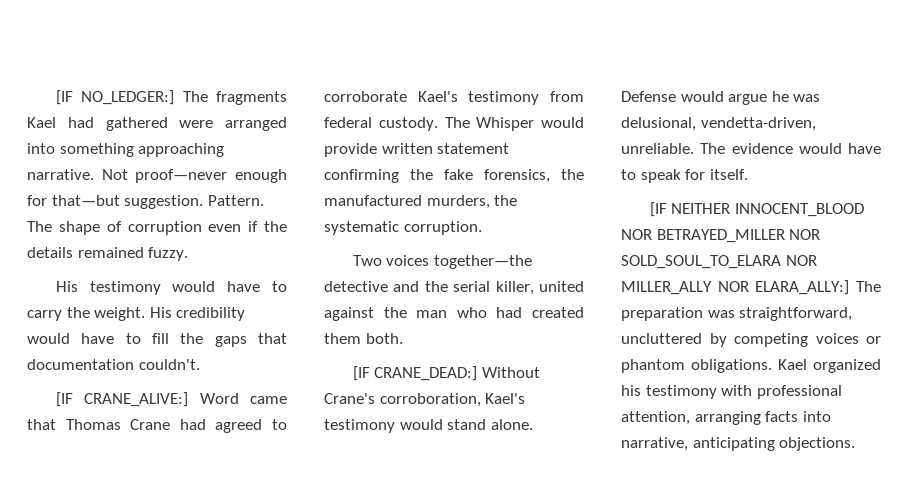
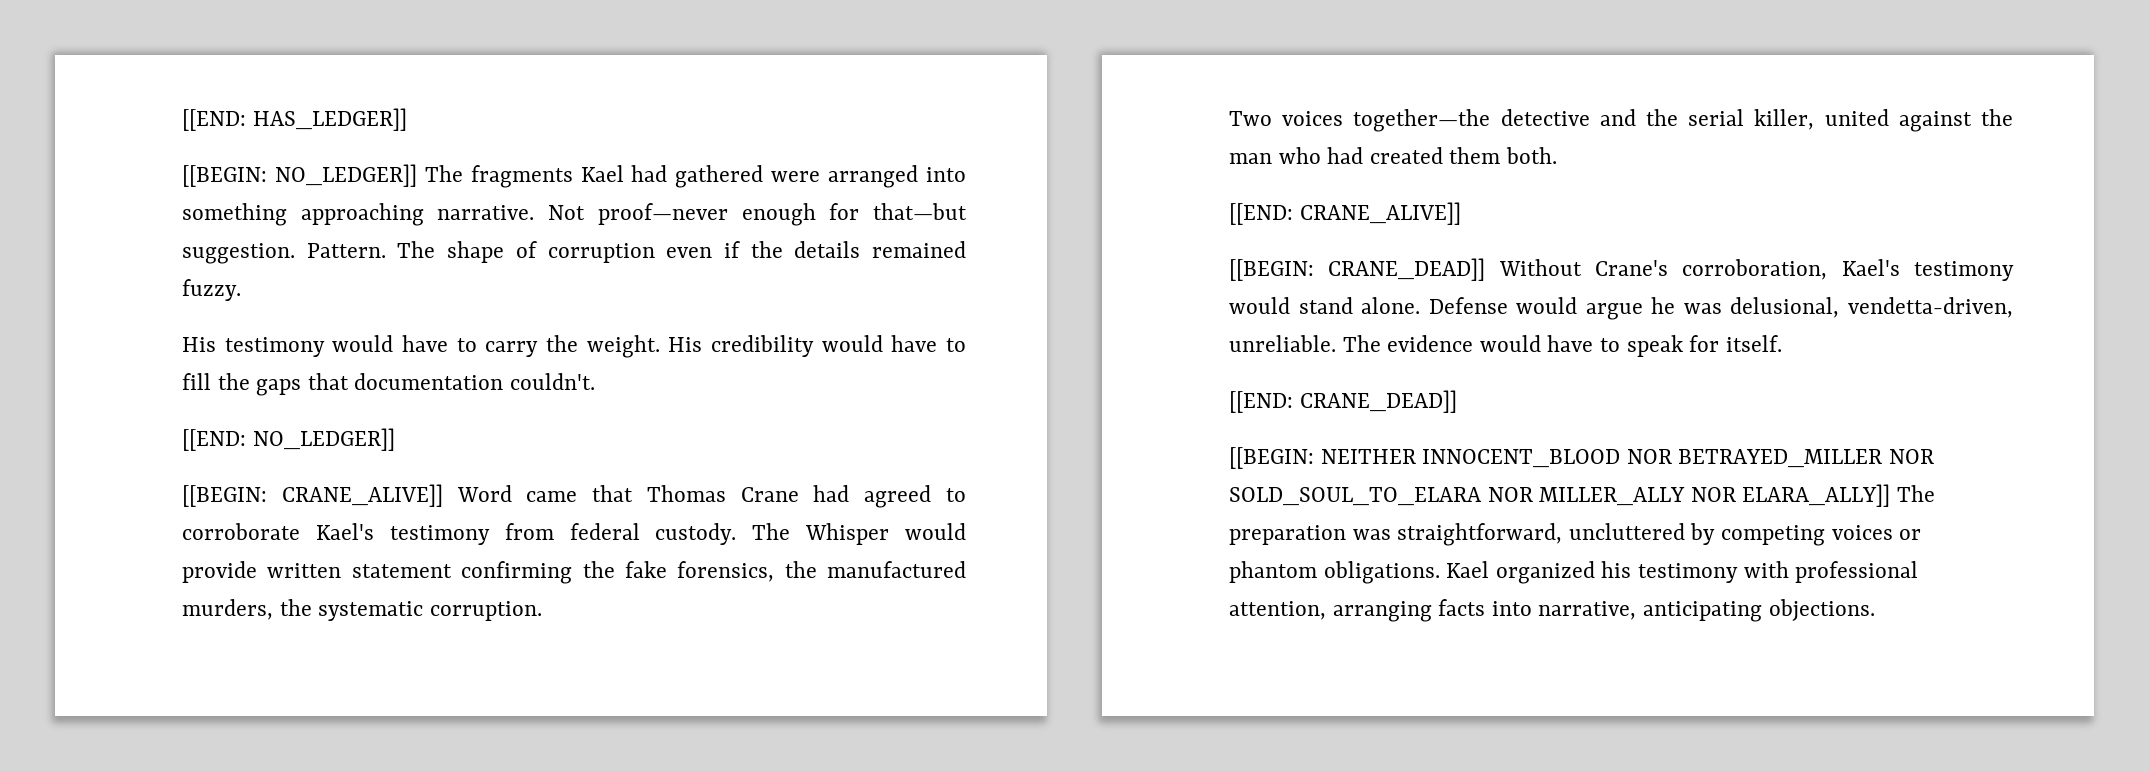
- [IF NO_LEDGER:] The fragments Kael had gathered were arranged into something approaching narrative.
+ [[END: HAS_LEDGER]]
+ [[BEGIN: NO_LEDGER]] The fragments Kael had gathered were arranged into something approaching narrative.
- [IF CRANE_ALIVE:] Word came that Thomas Crane had agreed to corroborate Kael's testimony from federal custody.
+ [[END: NO_LEDGER]]
+ [[BEGIN: CRANE_ALIVE]] Word came that Thomas Crane had agreed to corroborate Kael's testimony from federal custody.
- [IF CRANE_DEAD:] Without Crane's corroboration, Kael's testimony would stand alone.
+ [[END: CRANE_ALIVE]]
+ [[BEGIN: CRANE_DEAD]] Without Crane's corroboration, Kael's testimony would stand alone.
- [IF NEITHER INNOCENT_BLOOD NOR BETRAYED_MILLER NOR SOLD_SOUL_TO_ELARA NOR MILLER_ALLY NOR ELARA_ALLY:] The preparation was straightforward, uncluttered by competing voices or phantom obligations.
+ [[END: CRANE_DEAD]]
+ [[BEGIN: NEITHER INNOCENT_BLOOD NOR BETRAYED_MILLER NOR SOLD_SOUL_TO_ELARA NOR MILLER_ALLY NOR ELARA_ALLY]] The preparation was straightforward, uncluttered by competing voices or phantom obligations.

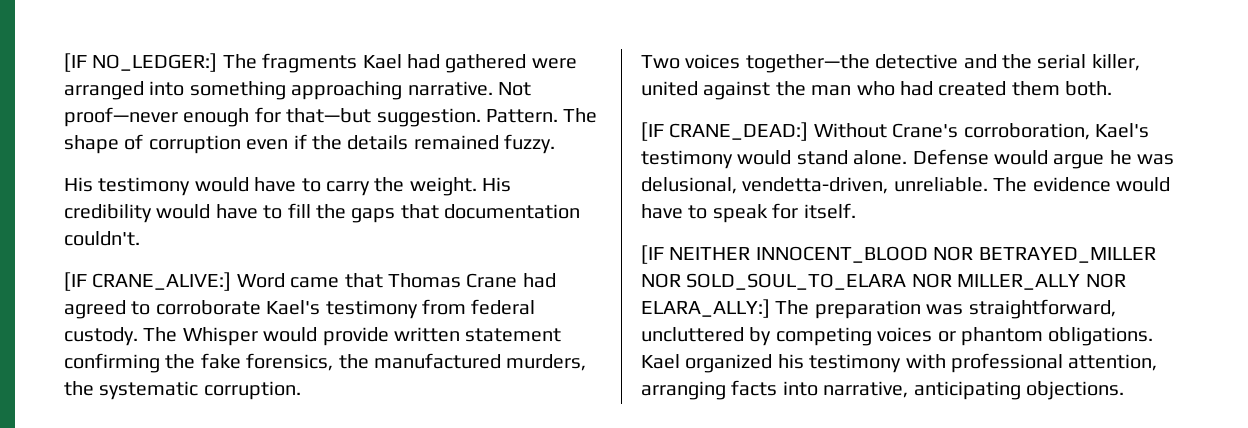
- [[END: HAS_LEDGER]]
- [[BEGIN: NO_LEDGER]] The fragments Kael had gathered were arranged into something approaching narrative.
+ [IF NO_LEDGER:] The fragments Kael had gathered were arranged into something approaching narrative.
- [[END: NO_LEDGER]]
- [[BEGIN: CRANE_ALIVE]] Word came that Thomas Crane had agreed to corroborate Kael's testimony from federal custody.
+ [IF CRANE_ALIVE:] Word came that Thomas Crane had agreed to corroborate Kael's testimony from federal custody.
- [[END: CRANE_ALIVE]]
- [[BEGIN: CRANE_DEAD]] Without Crane's corroboration, Kael's testimony would stand alone.
+ [IF CRANE_DEAD:] Without Crane's corroboration, Kael's testimony would stand alone.
- [[END: CRANE_DEAD]]
- [[BEGIN: NEITHER INNOCENT_BLOOD NOR BETRAYED_MILLER NOR SOLD_SOUL_TO_ELARA NOR MILLER_ALLY NOR ELARA_ALLY]] The preparation was straightforward, uncluttered by competing voices or phantom obligations.
+ [IF NEITHER INNOCENT_BLOOD NOR BETRAYED_MILLER NOR SOLD_SOUL_TO_ELARA NOR MILLER_ALLY NOR ELARA_ALLY:] The preparation was straightforward, uncluttered by competing voices or phantom obligations.

